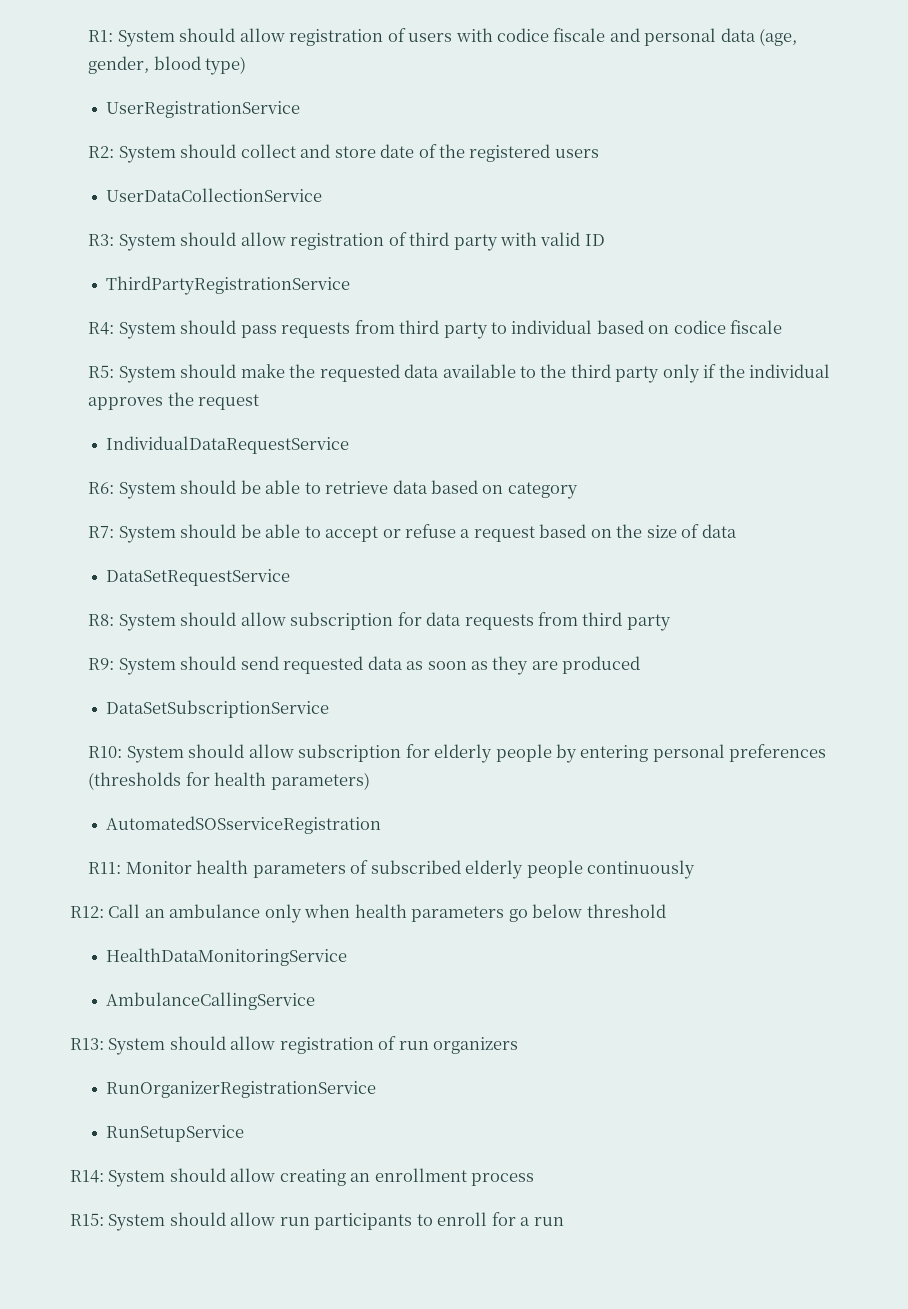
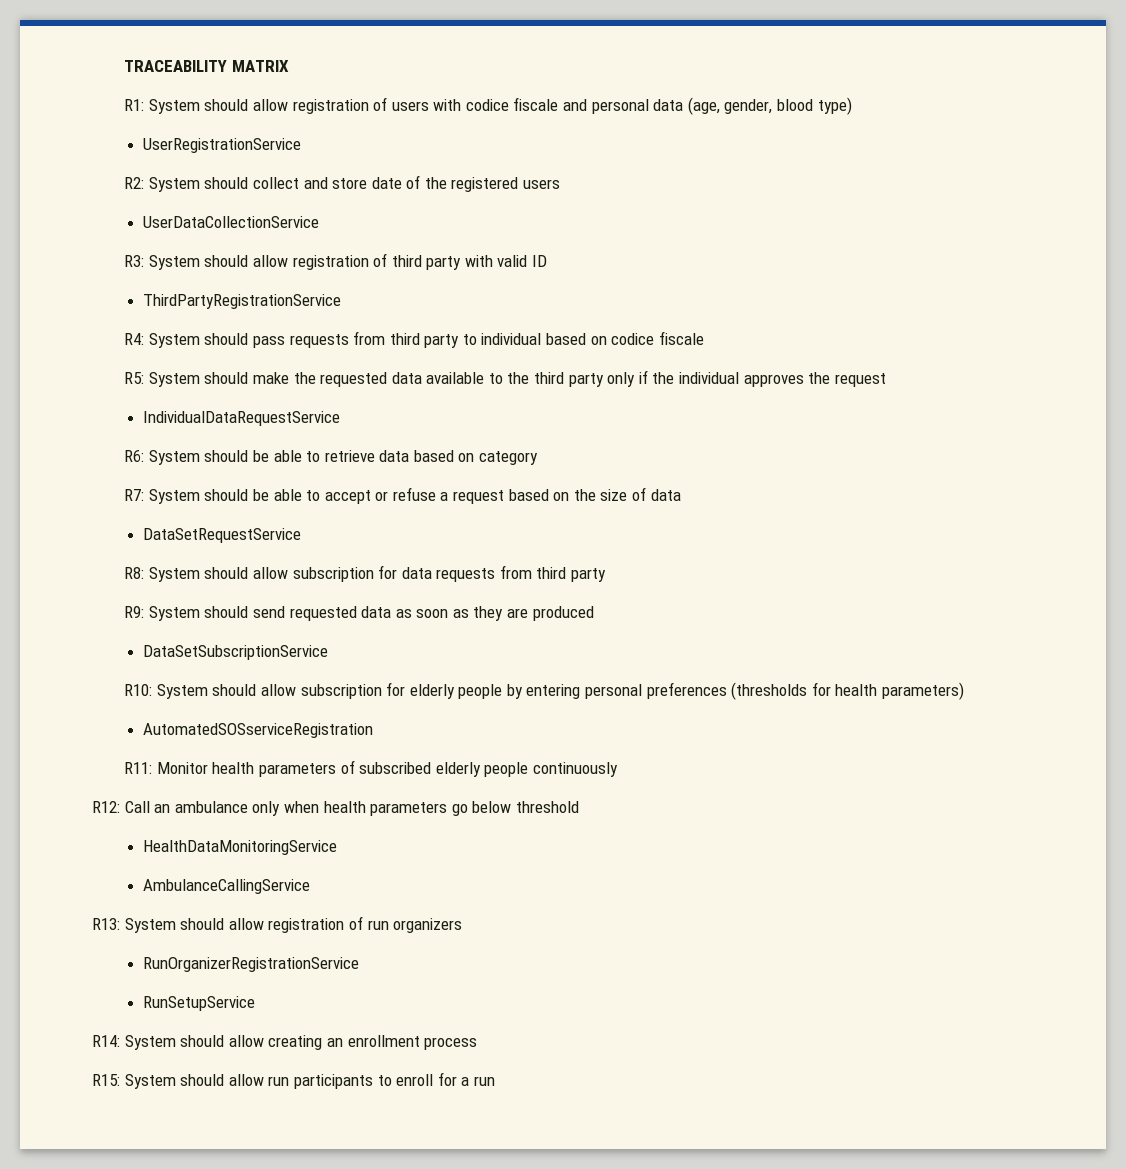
+ TRACEABILITY MATRIX

